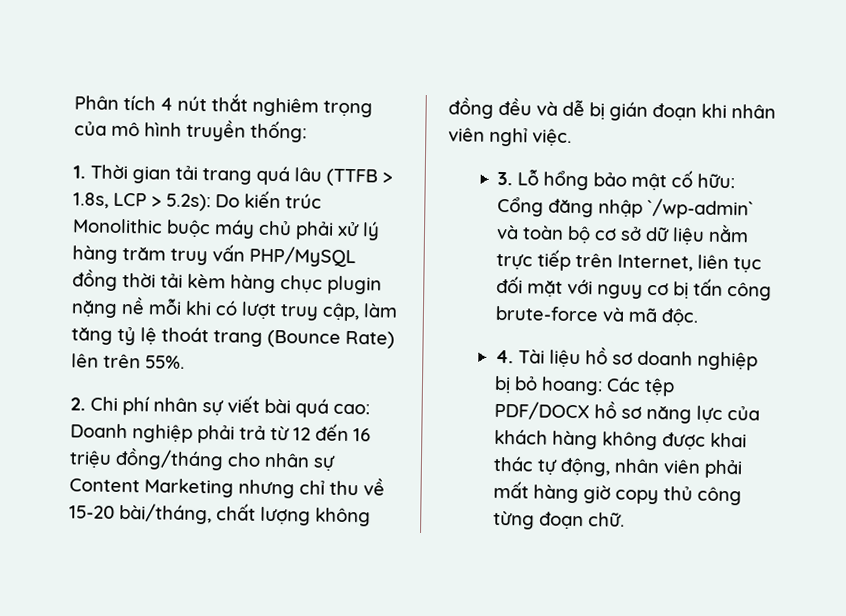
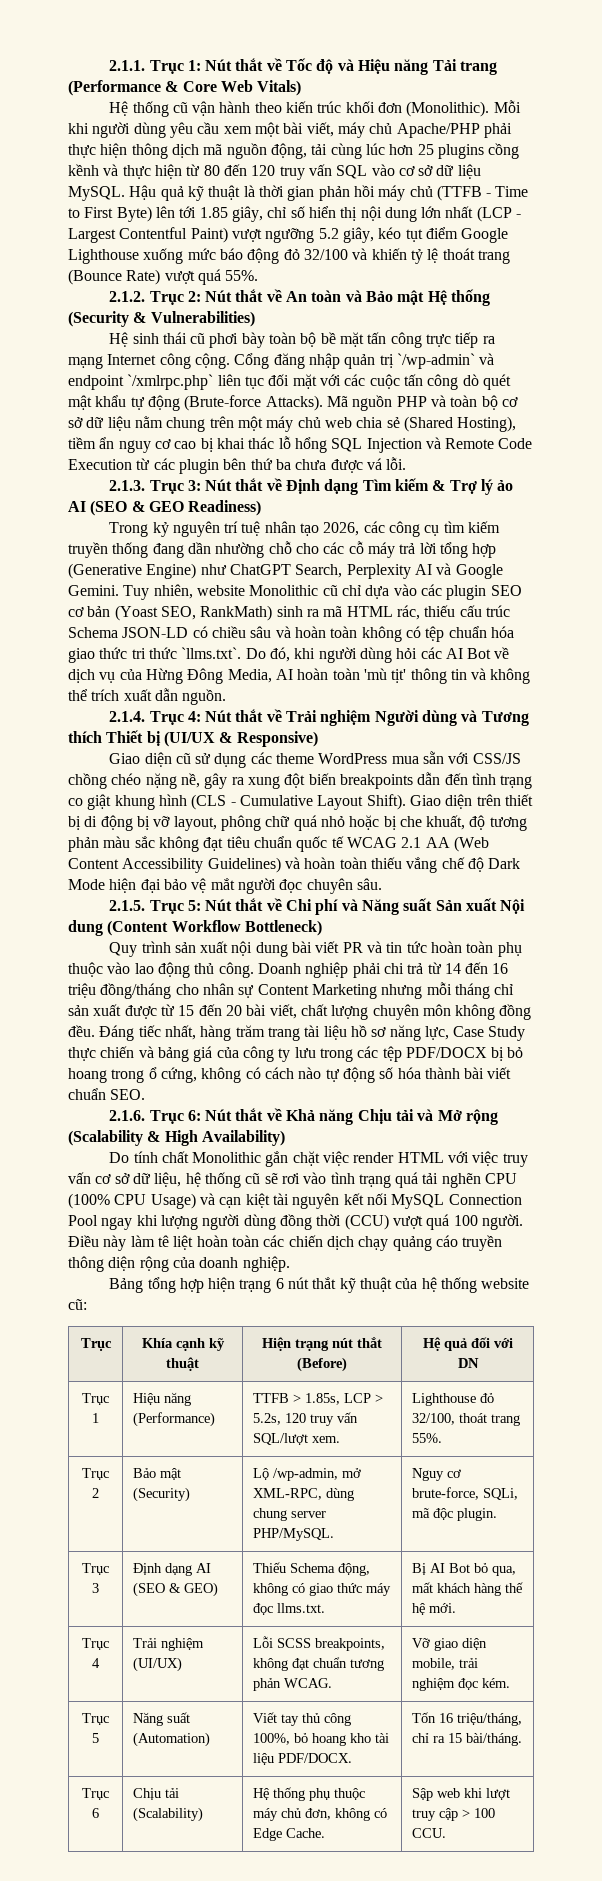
- Phân tích 4 nút thắt nghiêm trọng của mô hình truyền thống:
- 1. Thời gian tải trang quá lâu (TTFB > 1.8s, LCP > 5.2s): Do kiến trúc Monolithic buộc máy chủ phải xử lý hàng trăm truy vấn PHP/MySQL đồng thời tải kèm hàng chục plugin nặng nề mỗi khi có lượt truy cập, làm tăng tỷ lệ thoát trang (Bounce Rate) lên trên 55%.
- 2. Chi phí nhân sự viết bài quá cao: Doanh nghiệp phải trả từ 12 đến 16 triệu đồng/tháng cho nhân sự Content Marketing nhưng chỉ thu về 15-20 bài/tháng, chất lượng không đồng đều và dễ bị gián đoạn khi nhân viên nghỉ việc.
- 3. Lỗ hổng bảo mật cố hữu: Cổng đăng nhập `/wp-admin` và toàn bộ cơ sở dữ liệu nằm trực tiếp trên Internet, liên tục đối mặt với nguy cơ bị tấn công brute-force và mã độc.
- 4. Tài liệu hồ sơ doanh nghiệp bị bỏ hoang: Các tệp PDF/DOCX hồ sơ năng lực của khách hàng không được khai thác tự động, nhân viên phải mất hàng giờ copy thủ công từng đoạn chữ.
+ 2.1.1. Trục 1: Nút thắt về Tốc độ và Hiệu năng Tải trang (Performance & Core Web Vitals)
+ Hệ thống cũ vận hành theo kiến trúc khối đơn (Monolithic). Mỗi khi người dùng yêu cầu xem một bài viết, máy chủ Apache/PHP phải thực hiện thông dịch mã nguồn động, tải cùng lúc hơn 25 plugins cồng kềnh và thực hiện từ 80 đến 120 truy vấn SQL vào cơ sở dữ liệu MySQL. Hậu quả kỹ thuật là thời gian phản hồi máy chủ (TTFB - Time to First Byte) lên tới 1.85 giây, chỉ số hiển thị nội dung lớn nhất (LCP - Largest Contentful Paint) vượt ngưỡng 5.2 giây, kéo tụt điểm Google Lighthouse xuống mức báo động đỏ 32/100 và khiến tỷ lệ thoát trang (Bounce Rate) vượt quá 55%.
+ 2.1.2. Trục 2: Nút thắt về An toàn và Bảo mật Hệ thống (Security & Vulnerabilities)
+ Hệ sinh thái cũ phơi bày toàn bộ bề mặt tấn công trực tiếp ra mạng Internet công cộng. Cổng đăng nhập quản trị `/wp-admin` và endpoint `/xmlrpc.php` liên tục đối mặt với các cuộc tấn công dò quét mật khẩu tự động (Brute-force Attacks). Mã nguồn PHP và toàn bộ cơ sở dữ liệu nằm chung trên một máy chủ web chia sẻ (Shared Hosting), tiềm ẩn nguy cơ cao bị khai thác lỗ hổng SQL Injection và Remote Code Execution từ các plugin bên thứ ba chưa được vá lỗi.
+ 2.1.3. Trục 3: Nút thắt về Định dạng Tìm kiếm & Trợ lý ảo AI (SEO & GEO Readiness)
+ Trong kỷ nguyên trí tuệ nhân tạo 2026, các công cụ tìm kiếm truyền thống đang dần nhường chỗ cho các cỗ máy trả lời tổng hợp (Generative Engine) như ChatGPT Search, Perplexity AI và Google Gemini. Tuy nhiên, website Monolithic cũ chỉ dựa vào các plugin SEO cơ bản (Yoast SEO, RankMath) sinh ra mã HTML rác, thiếu cấu trúc Schema JSON-LD có chiều sâu và hoàn toàn không có tệp chuẩn hóa giao thức tri thức `llms.txt`. Do đó, khi người dùng hỏi các AI Bot về dịch vụ của Hừng Đông Media, AI hoàn toàn 'mù tịt' thông tin và không thể trích xuất dẫn nguồn.
+ 2.1.4. Trục 4: Nút thắt về Trải nghiệm Người dùng và Tương thích Thiết bị (UI/UX & Responsive)
+ Giao diện cũ sử dụng các theme WordPress mua sẵn với CSS/JS chồng chéo nặng nề, gây ra xung đột biến breakpoints dẫn đến tình trạng co giật khung hình (CLS - Cumulative Layout Shift). Giao diện trên thiết bị di động bị vỡ layout, phông chữ quá nhỏ hoặc bị che khuất, độ tương phản màu sắc không đạt tiêu chuẩn quốc tế WCAG 2.1 AA (Web Content Accessibility Guidelines) và hoàn toàn thiếu vắng chế độ Dark Mode hiện đại bảo vệ mắt người đọc chuyên sâu.
+ 2.1.5. Trục 5: Nút thắt về Chi phí và Năng suất Sản xuất Nội dung (Content Workflow Bottleneck)
+ Quy trình sản xuất nội dung bài viết PR và tin tức hoàn toàn phụ thuộc vào lao động thủ công. Doanh nghiệp phải chi trả từ 14 đến 16 triệu đồng/tháng cho nhân sự Content Marketing nhưng mỗi tháng chỉ sản xuất được từ 15 đến 20 bài viết, chất lượng chuyên môn không đồng đều. Đáng tiếc nhất, hàng trăm trang tài liệu hồ sơ năng lực, Case Study thực chiến và bảng giá của công ty lưu trong các tệp PDF/DOCX bị bỏ hoang trong ổ cứng, không có cách nào tự động số hóa thành bài viết chuẩn SEO.
+ 2.1.6. Trục 6: Nút thắt về Khả năng Chịu tải và Mở rộng (Scalability & High Availability)
+ Do tính chất Monolithic gắn chặt việc render HTML với việc truy vấn cơ sở dữ liệu, hệ thống cũ sẽ rơi vào tình trạng quá tải nghẽn CPU (100% CPU Usage) và cạn kiệt tài nguyên kết nối MySQL Connection Pool ngay khi lượng người dùng đồng thời (CCU) vượt quá 100 người. Điều này làm tê liệt hoàn toàn các chiến dịch chạy quảng cáo truyền thông diện rộng của doanh nghiệp.
+ Bảng tổng hợp hiện trạng 6 nút thắt kỹ thuật của hệ thống website cũ:
+ Trục | Khía cạnh kỹ thuật | Hiện trạng nút thắt (Before) | Hệ quả đối với DN
+ Trục 1 | Hiệu năng (Performance) | TTFB > 1.85s, LCP > 5.2s, 120 truy vấn SQL/lượt xem. | Lighthouse đỏ 32/100, thoát trang 55%.
+ Trục 2 | Bảo mật (Security) | Lộ /wp-admin, mở XML-RPC, dùng chung server PHP/MySQL. | Nguy cơ brute-force, SQLi, mã độc plugin.
+ Trục 3 | Định dạng AI (SEO & GEO) | Thiếu Schema động, không có giao thức máy đọc llms.txt. | Bị AI Bot bỏ qua, mất khách hàng thế hệ mới.
+ Trục 4 | Trải nghiệm (UI/UX) | Lỗi SCSS breakpoints, không đạt chuẩn tương phản WCAG. | Vỡ giao diện mobile, trải nghiệm đọc kém.
+ Trục 5 | Năng suất (Automation) | Viết tay thủ công 100%, bỏ hoang kho tài liệu PDF/DOCX. | Tốn 16 triệu/tháng, chỉ ra 15 bài/tháng.
+ Trục 6 | Chịu tải (Scalability) | Hệ thống phụ thuộc máy chủ đơn, không có Edge Cache. | Sập web khi lượt truy cập > 100 CCU.

